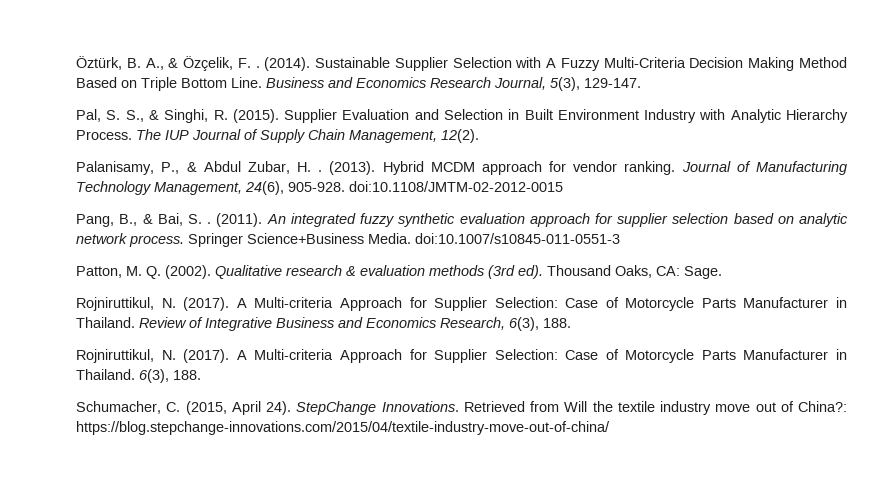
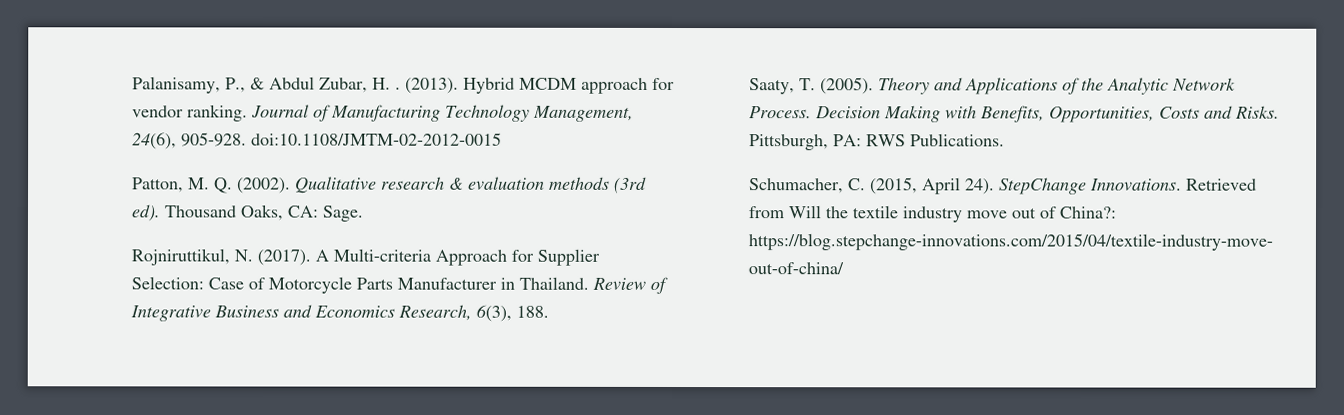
- Öztürk, B. A., & Özçelik, F. . (2014). Sustainable Supplier Selection with A Fuzzy Multi-Criteria Decision Making Method Based on Triple Bottom Line. Business and Economics Research Journal, 5(3), 129-147.
- Pal, S. S., & Singhi, R. (2015). Supplier Evaluation and Selection in Built Environment Industry with Analytic Hierarchy Process. The IUP Journal of Supply Chain Management, 12(2).
- Pang, B., & Bai, S. . (2011). An integrated fuzzy synthetic evaluation approach for supplier selection based on analytic network process. Springer Science+Business Media. doi:10.1007/s10845-011-0551-3
- Rojniruttikul, N. (2017). A Multi-criteria Approach for Supplier Selection: Case of Motorcycle Parts Manufacturer in Thailand. 6(3), 188.
+ Saaty, T. (2005). Theory and Applications of the Analytic Network Process. Decision Making with Benefits, Opportunities, Costs and Risks. Pittsburgh, PA: RWS Publications.

